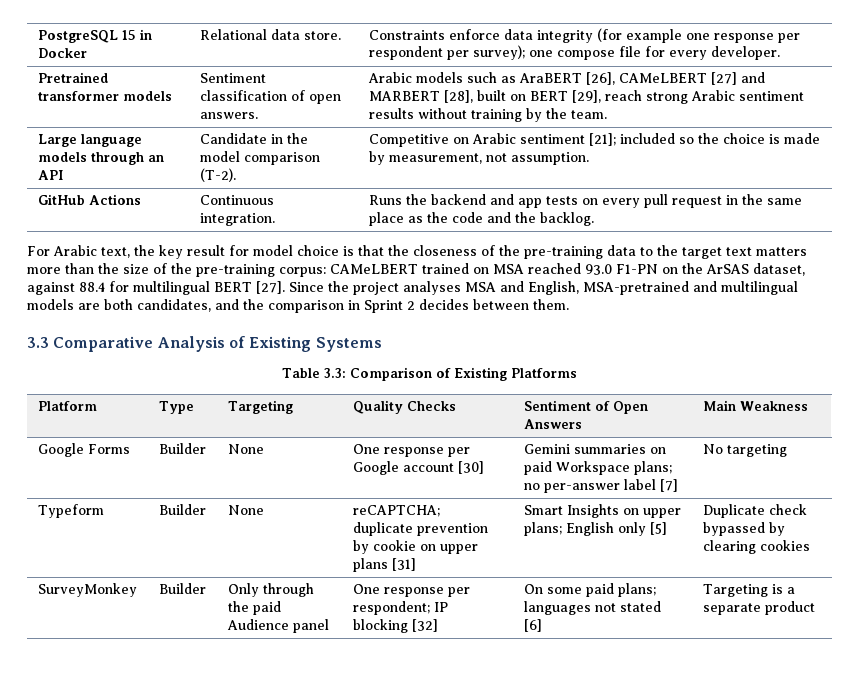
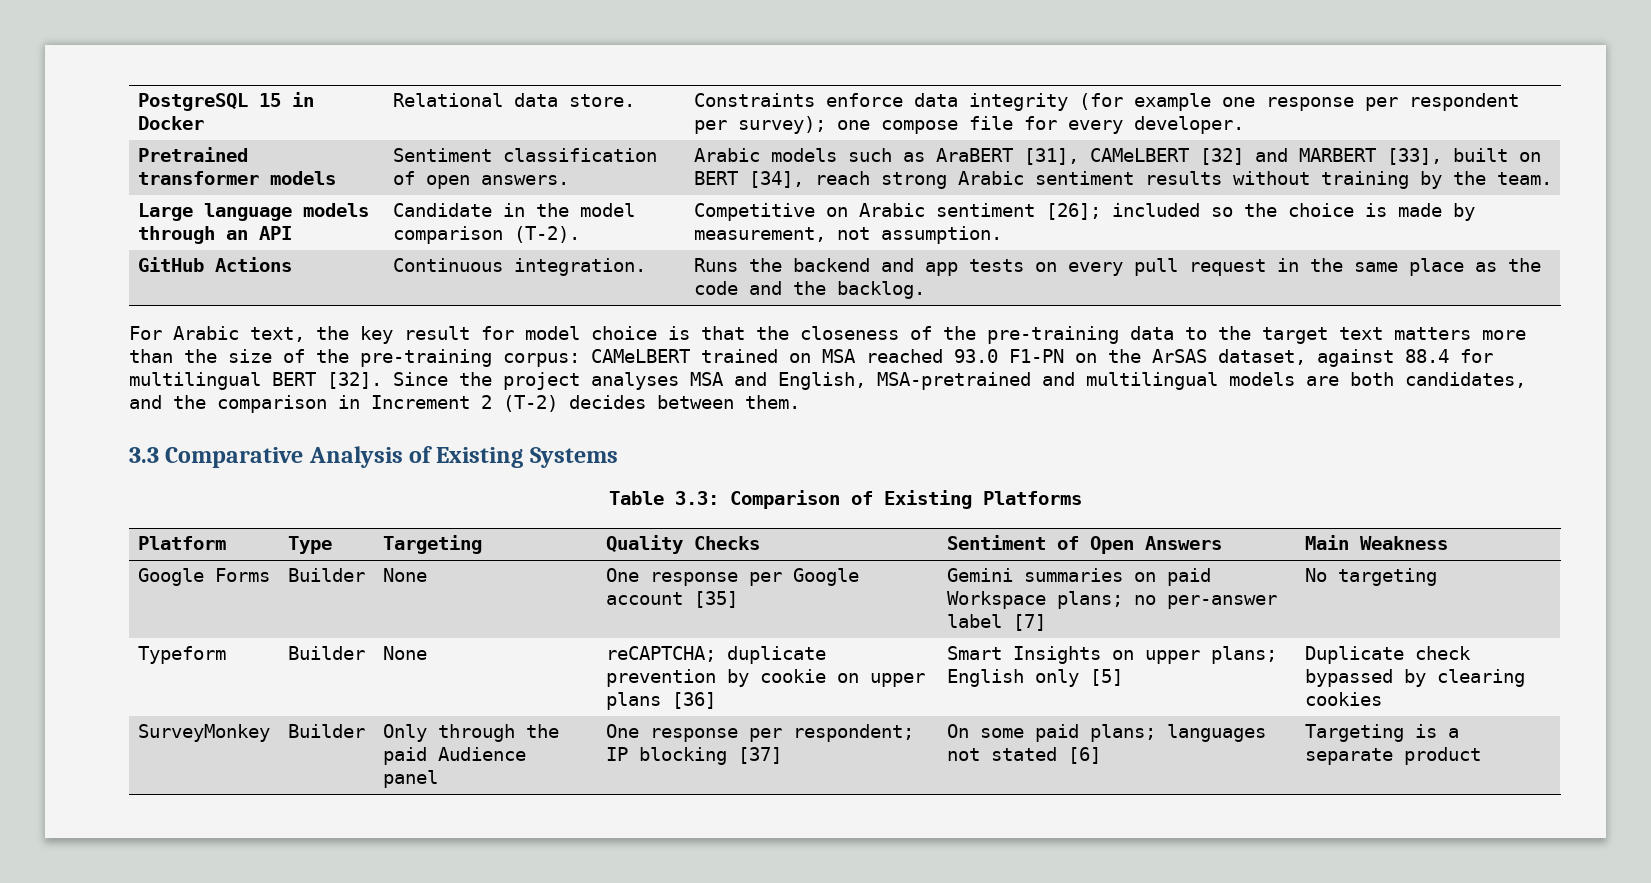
- Pretrained transformer models | Sentiment classification of open answers. | Arabic models such as AraBERT [26], CAMeLBERT [27] and MARBERT [28], built on BERT [29], reach strong Arabic sentiment results without training by the team.
+ Pretrained transformer models | Sentiment classification of open answers. | Arabic models such as AraBERT [31], CAMeLBERT [32] and MARBERT [33], built on BERT [34], reach strong Arabic sentiment results without training by the team.
- Large language models through an API | Candidate in the model comparison (T-2). | Competitive on Arabic sentiment [21]; included so the choice is made by measurement, not assumption.
+ Large language models through an API | Candidate in the model comparison (T-2). | Competitive on Arabic sentiment [26]; included so the choice is made by measurement, not assumption.
- For Arabic text, the key result for model choice is that the closeness of the pre-training data to the target text matters more than the size of the pre-training corpus: CAMeLBERT trained on MSA reached 93.0 F1-PN on the ArSAS dataset, against 88.4 for multilingual BERT [27].
+ For Arabic text, the key result for model choice is that the closeness of the pre-training data to the target text matters more than the size of the pre-training corpus: CAMeLBERT trained on MSA reached 93.0 F1-PN on the ArSAS dataset, against 88.4 for multilingual BERT [32].
- Since the project analyses MSA and English, MSA-pretrained and multilingual models are both candidates, and the comparison in Sprint 2 decides between them.
+ Since the project analyses MSA and English, MSA-pretrained and multilingual models are both candidates, and the comparison in Increment 2 (T-2) decides between them.
- Google Forms | Builder | None | One response per Google account [30] | Gemini summaries on paid Workspace plans; no per-answer label [7] | No targeting
+ Google Forms | Builder | None | One response per Google account [35] | Gemini summaries on paid Workspace plans; no per-answer label [7] | No targeting
- Typeform | Builder | None | reCAPTCHA; duplicate prevention by cookie on upper plans [31] | Smart Insights on upper plans; English only [5] | Duplicate check bypassed by clearing cookies
+ Typeform | Builder | None | reCAPTCHA; duplicate prevention by cookie on upper plans [36] | Smart Insights on upper plans; English only [5] | Duplicate check bypassed by clearing cookies
- SurveyMonkey | Builder | Only through the paid Audience panel | One response per respondent; IP blocking [32] | On some paid plans; languages not stated [6] | Targeting is a separate product
+ SurveyMonkey | Builder | Only through the paid Audience panel | One response per respondent; IP blocking [37] | On some paid plans; languages not stated [6] | Targeting is a separate product

